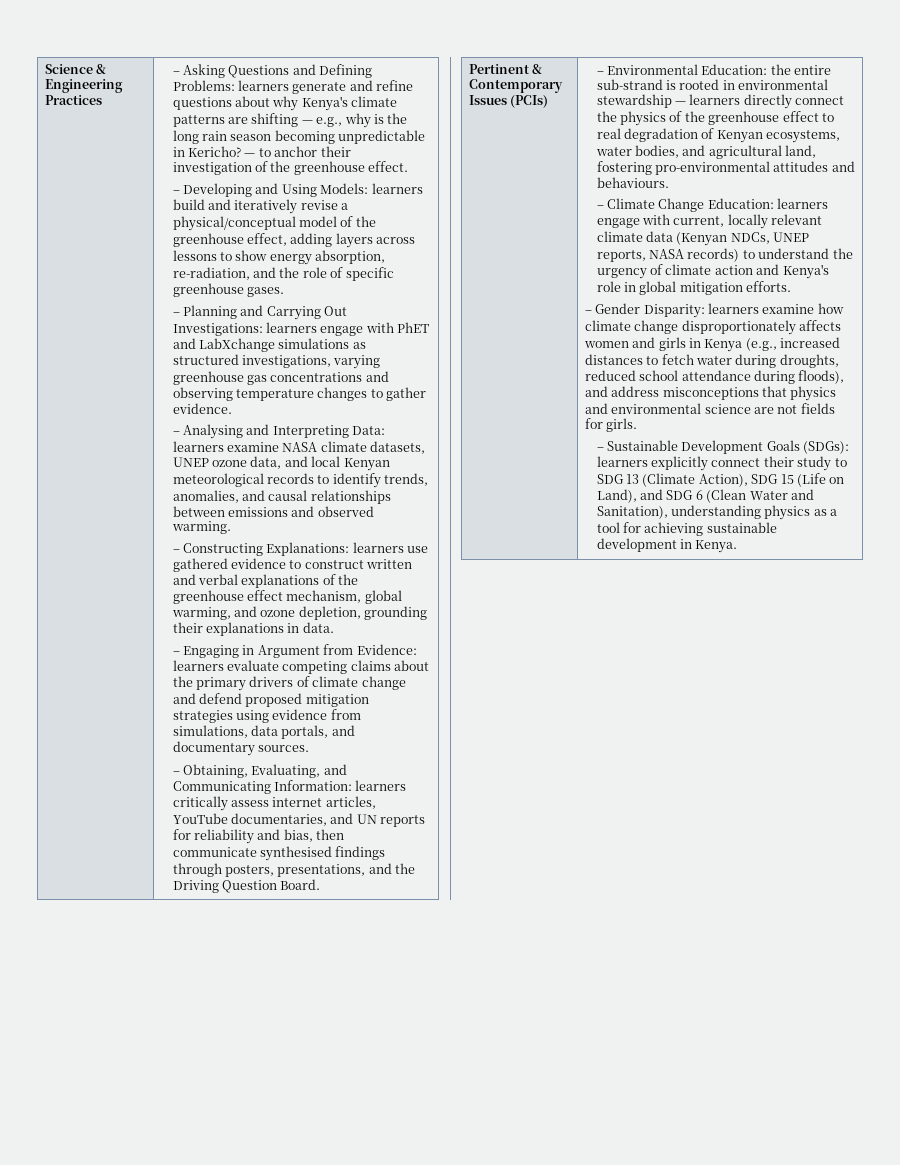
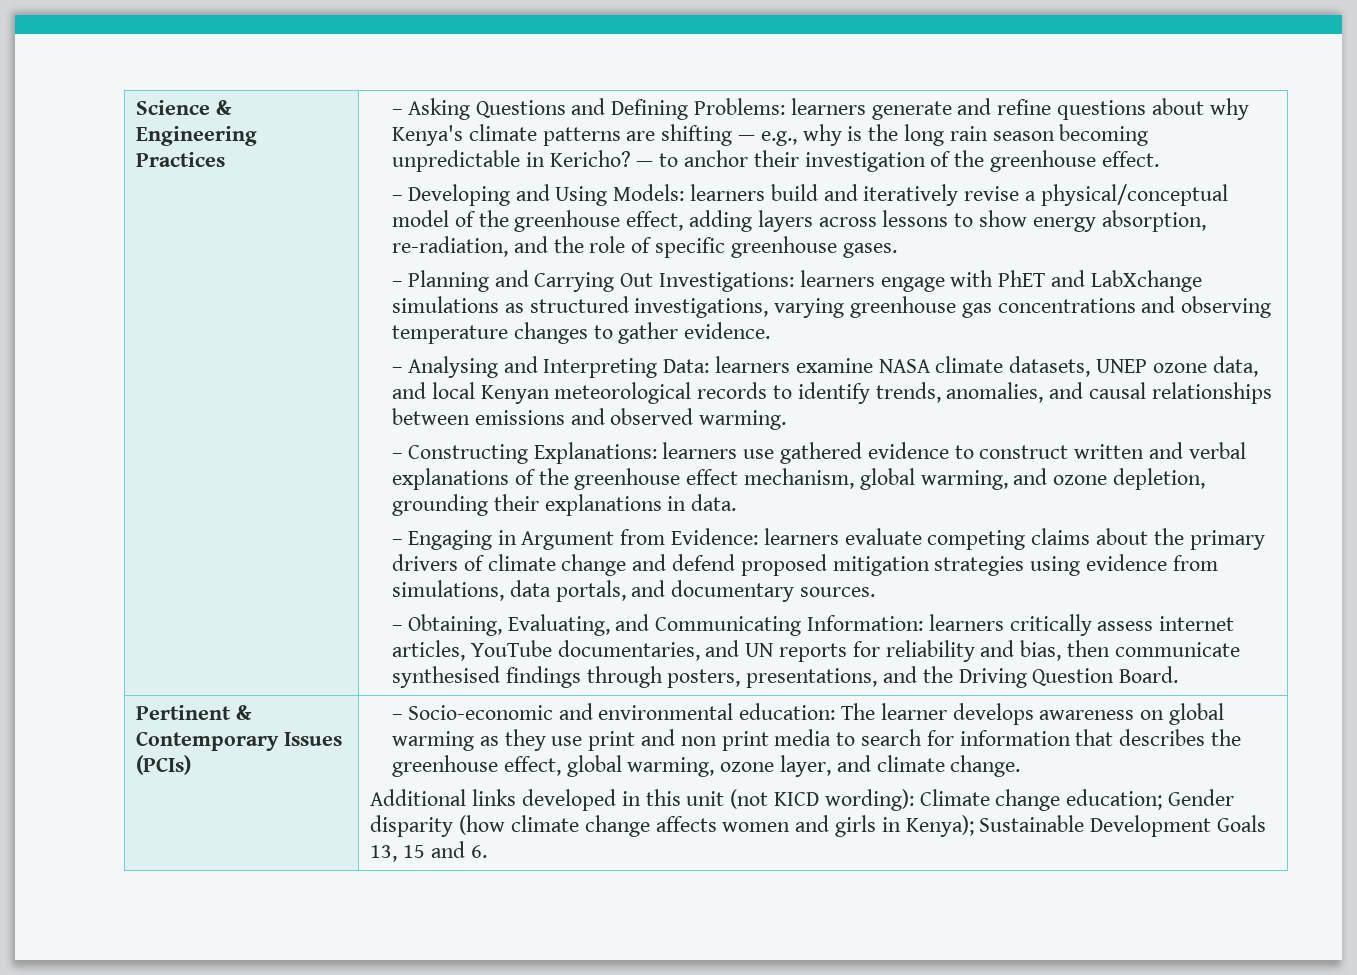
- – Environmental Education: the entire sub-strand is rooted in environmental stewardship — learners directly connect the physics of the greenhouse effect to real degradation of Kenyan ecosystems, water bodies, and agricultural land, fostering pro-environmental attitudes and behaviours.
- – Climate Change Education: learners engage with current, locally relevant climate data (Kenyan NDCs, UNEP reports, NASA records) to understand the urgency of climate action and Kenya's role in global mitigation efforts.
- – Gender Disparity: learners examine how climate change disproportionately affects women and girls in Kenya (e.g., increased distances to fetch water during droughts, reduced school attendance during floods), and address misconceptions that physics and environmental science are not fields for girls.
- – Sustainable Development Goals (SDGs): learners explicitly connect their study to SDG 13 (Climate Action), SDG 15 (Life on Land), and SDG 6 (Clean Water and Sanitation), understanding physics as a tool for achieving sustainable development in Kenya.
+ – Socio-economic and environmental education: The learner develops awareness on global warming as they use print and non print media to search for information that describes the greenhouse effect, global warming, ozone layer, and climate change.
+ Additional links developed in this unit (not KICD wording): Climate change education; Gender disparity (how climate change affects women and girls in Kenya); Sustainable Development Goals 13, 15 and 6.

